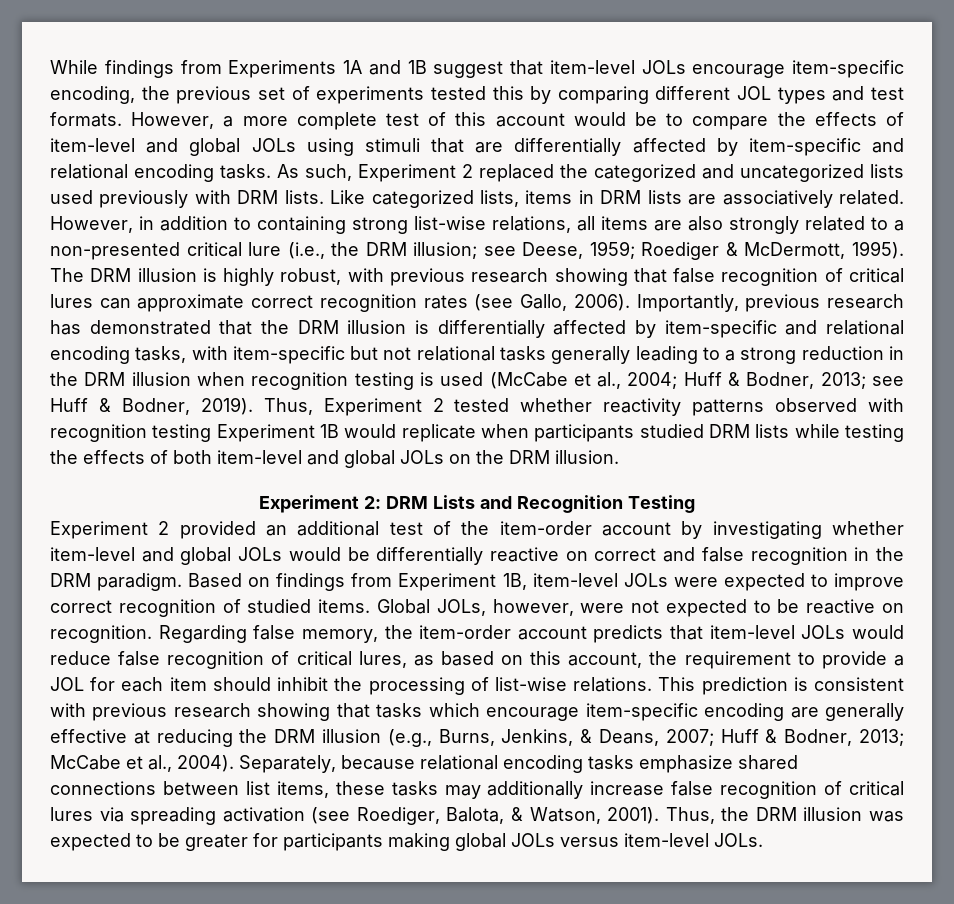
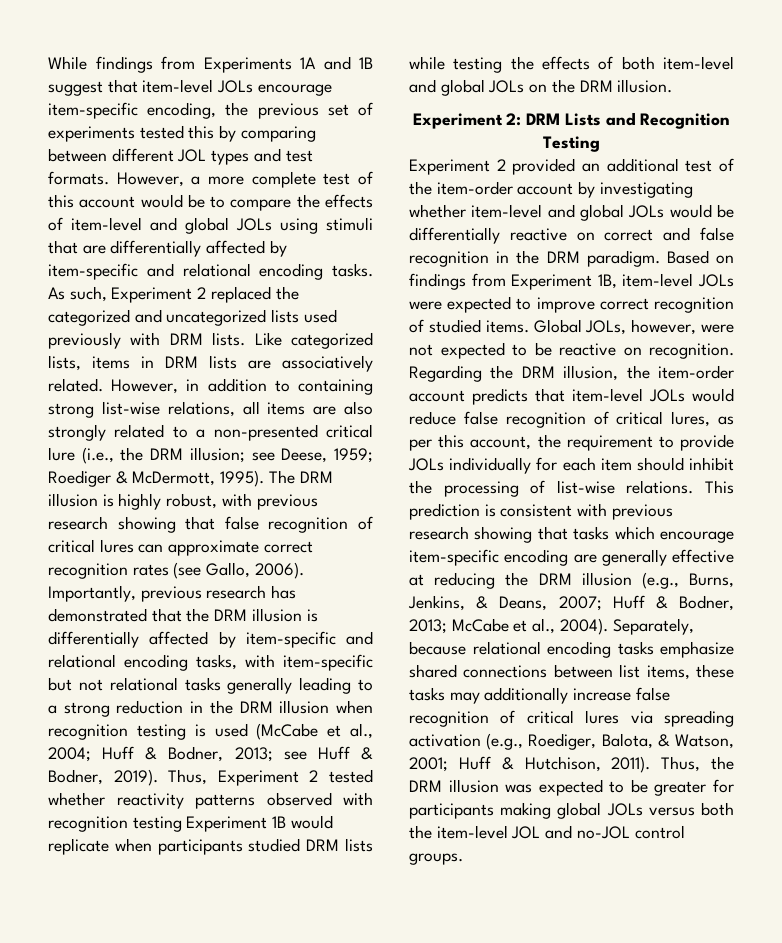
- While findings from Experiments 1A and 1B suggest that item-level JOLs encourage item-specific encoding, the previous set of experiments tested this by comparing different JOL types and test formats.
+ While findings from Experiments 1A and 1B suggest that item-level JOLs encourage item-specific encoding, the previous set of experiments tested this by comparing between different JOL types and test formats.
- Regarding false memory, the item-order account predicts that item-level JOLs would reduce false recognition of critical lures, as based on this account, the requirement to provide a JOL for each item should inhibit the processing of list-wise relations.
+ Regarding the DRM illusion, the item-order account predicts that item-level JOLs would reduce false recognition of critical lures, as per this account, the requirement to provide JOLs individually for each item should inhibit the processing of list-wise relations.
- Separately, because relational encoding tasks emphasize shared connections between list items, these tasks may additionally increase false recognition of critical lures via spreading activation (see Roediger, Balota, & Watson, 2001).
+ Separately, because relational encoding tasks emphasize shared connections between list items, these tasks may additionally increase false recognition of critical lures via spreading activation (e.g., Roediger, Balota, & Watson, 2001; Huff & Hutchison, 2011).
- Thus, the DRM illusion was expected to be greater for participants making global JOLs versus item-level JOLs.
+ Thus, the DRM illusion was expected to be greater for participants making global JOLs versus both the item-level JOL and no-JOL control groups.

